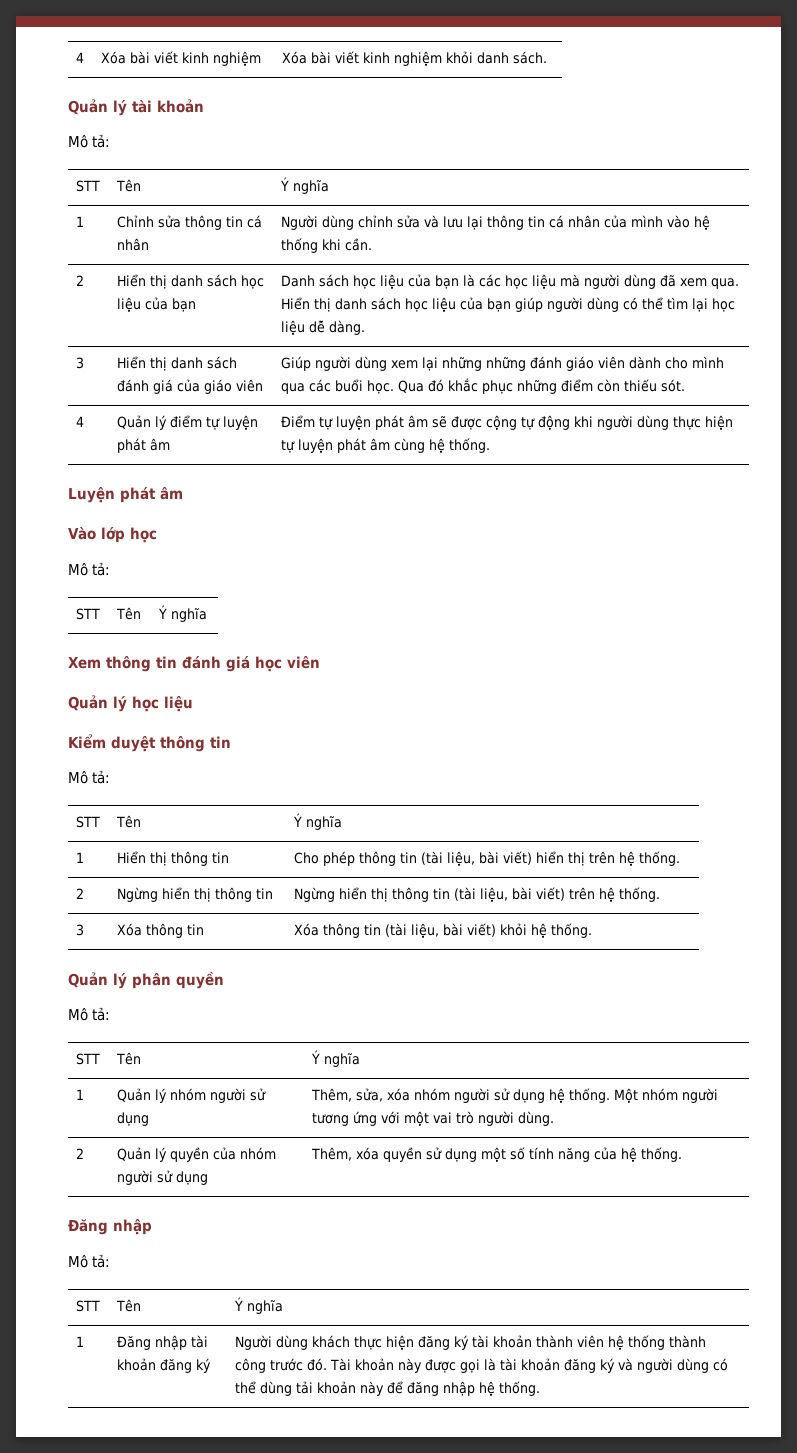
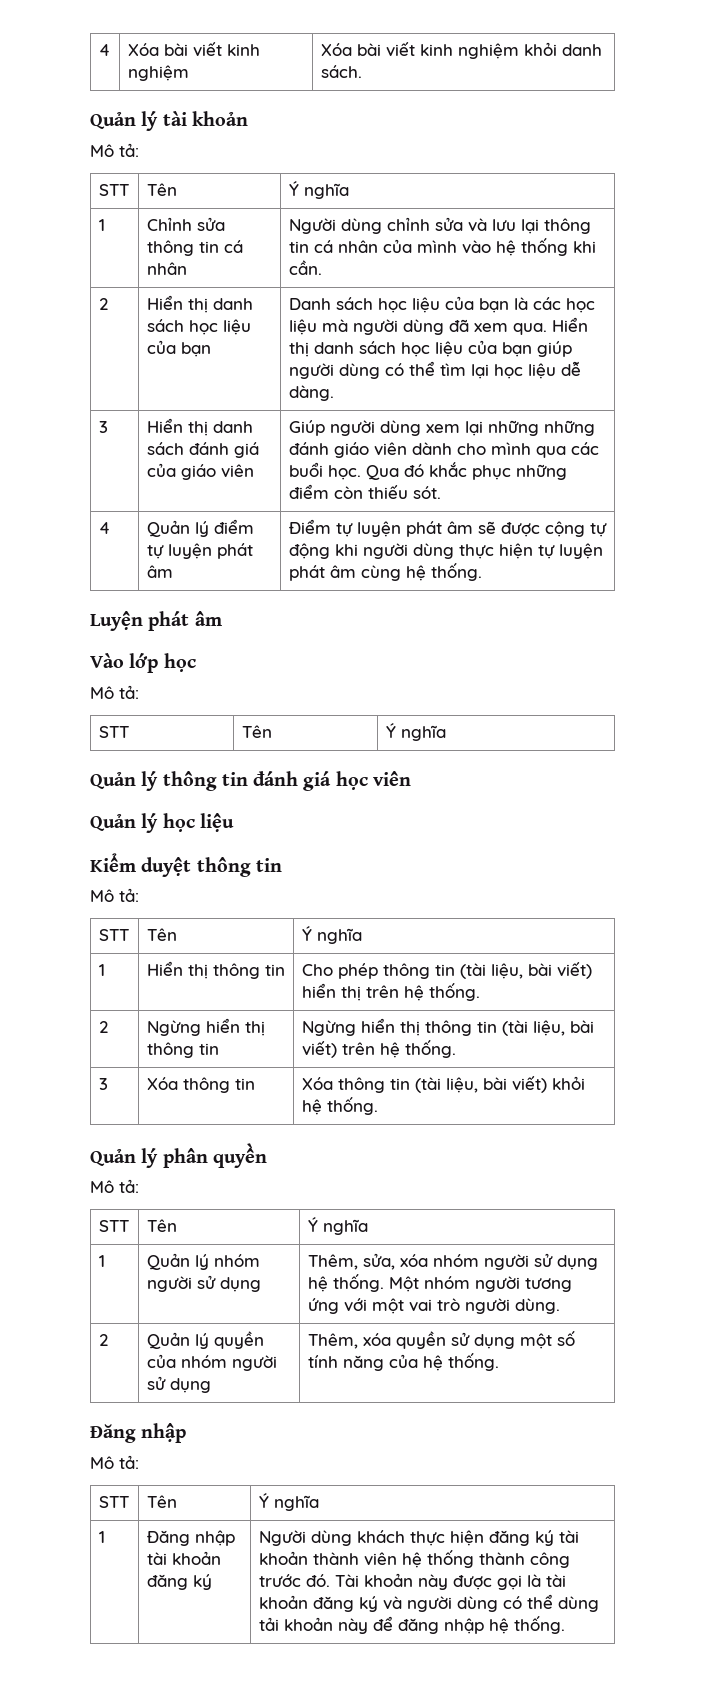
- Xem thông tin đánh giá học viên
+ Quản lý thông tin đánh giá học viên

